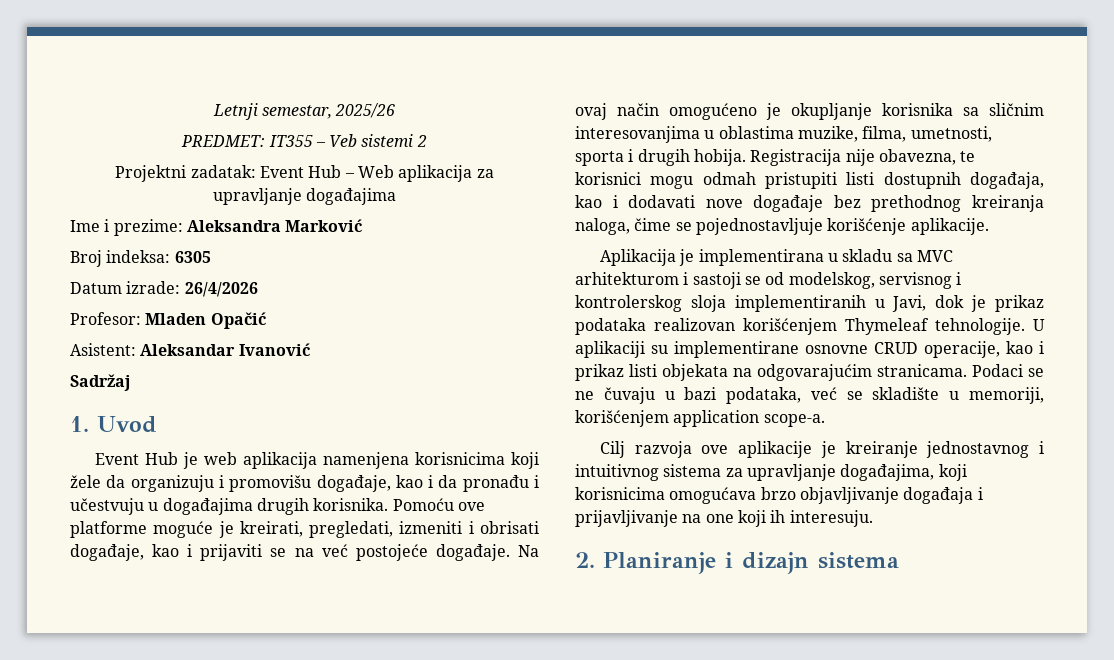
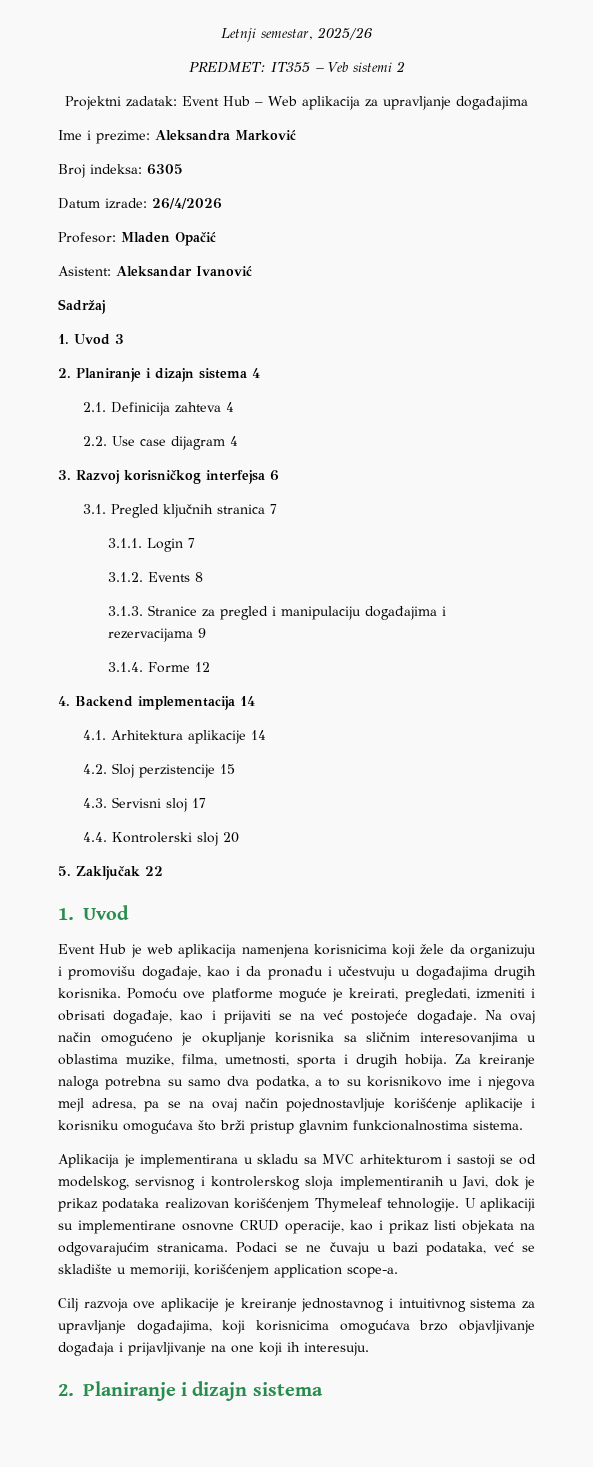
+ 1. Uvod 3
+ 2. Planiranje i dizajn sistema 4
+ 2.1. Definicija zahteva 4
+ 2.2. Use case dijagram 4
+ 3. Razvoj korisničkog interfejsa 6
+ 3.1. Pregled ključnih stranica 7
+ 3.1.1. Login 7
+ 3.1.2. Events 8
+ 3.1.3. Stranice za pregled i manipulaciju događajima i rezervacijama 9
+ 3.1.4. Forme 12
+ 4. Backend implementacija 14
+ 4.1. Arhitektura aplikacije 14
+ 4.2. Sloj perzistencije 15
+ 4.3. Servisni sloj 17
+ 4.4. Kontrolerski sloj 20
+ 5. Zaključak 22
- Registracija nije obavezna, te korisnici mogu odmah pristupiti listi dostupnih događaja, kao i dodavati nove događaje bez prethodnog kreiranja naloga, čime se pojednostavljuje korišćenje aplikacije.
+ Za kreiranje naloga potrebna su samo dva podatka, a to su korisnikovo ime i njegova mejl adresa, pa se na ovaj način pojednostavljuje korišćenje aplikacije i korisniku omogućava što brži pristup glavnim funkcionalnostima sistema.

